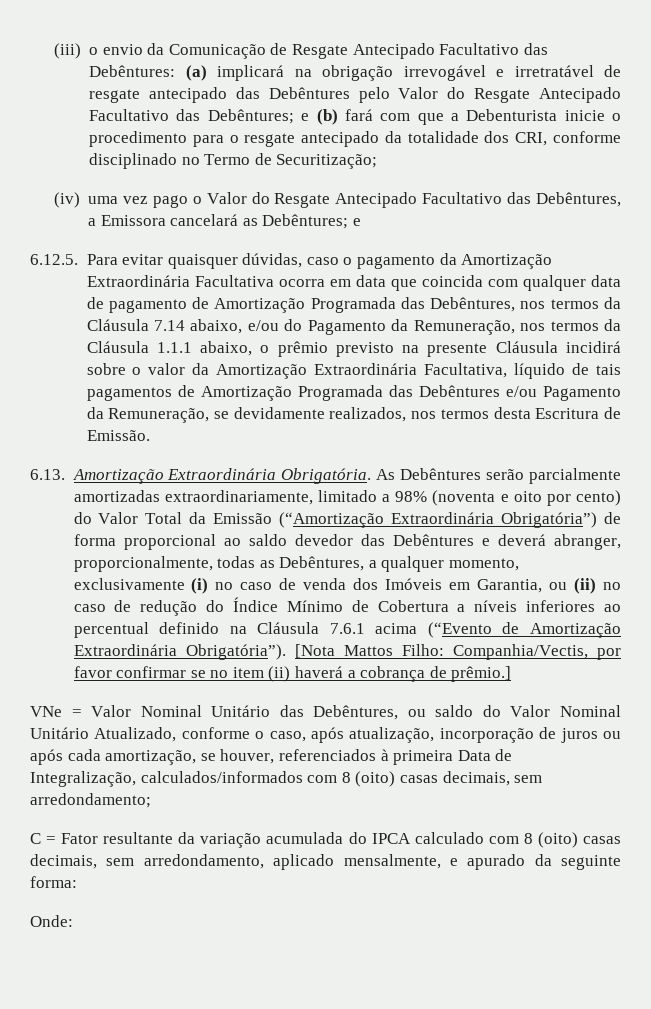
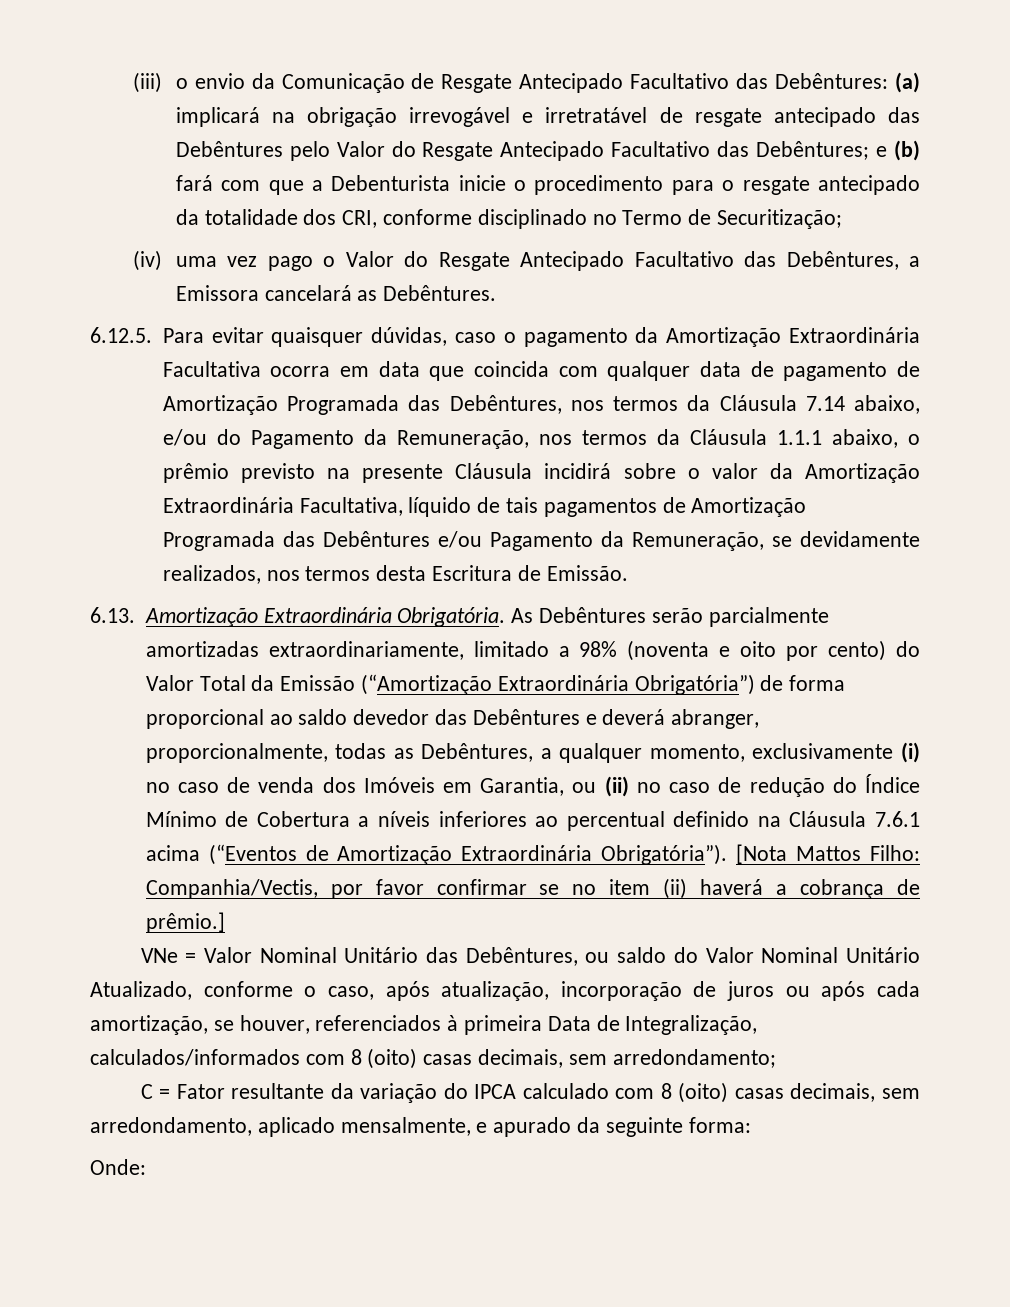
- (iv) uma vez pago o Valor do Resgate Antecipado Facultativo das Debêntures, a Emissora cancelará as Debêntures; e
+ (iv) uma vez pago o Valor do Resgate Antecipado Facultativo das Debêntures, a Emissora cancelará as Debêntures.
- As Debêntures serão parcialmente amortizadas extraordinariamente, limitado a 98% (noventa e oito por cento) do Valor Total da Emissão (“Amortização Extraordinária Obrigatória”) de forma proporcional ao saldo devedor das Debêntures e deverá abranger, proporcionalmente, todas as Debêntures, a qualquer momento, exclusivamente (i) no caso de venda dos Imóveis em Garantia, ou (ii) no caso de redução do Índice Mínimo de Cobertura a níveis inferiores ao percentual definido na Cláusula 7.6.1 acima (“Evento de Amortização Extraordinária Obrigatória”).
+ As Debêntures serão parcialmente amortizadas extraordinariamente, limitado a 98% (noventa e oito por cento) do Valor Total da Emissão (“Amortização Extraordinária Obrigatória”) de forma proporcional ao saldo devedor das Debêntures e deverá abranger, proporcionalmente, todas as Debêntures, a qualquer momento, exclusivamente (i) no caso de venda dos Imóveis em Garantia, ou (ii) no caso de redução do Índice Mínimo de Cobertura a níveis inferiores ao percentual definido na Cláusula 7.6.1 acima (“Eventos de Amortização Extraordinária Obrigatória”).
- C = Fator resultante da variação acumulada do IPCA calculado com 8 (oito) casas decimais, sem arredondamento, aplicado mensalmente, e apurado da seguinte forma:
+ C = Fator resultante da variação do IPCA calculado com 8 (oito) casas decimais, sem arredondamento, aplicado mensalmente, e apurado da seguinte forma:

